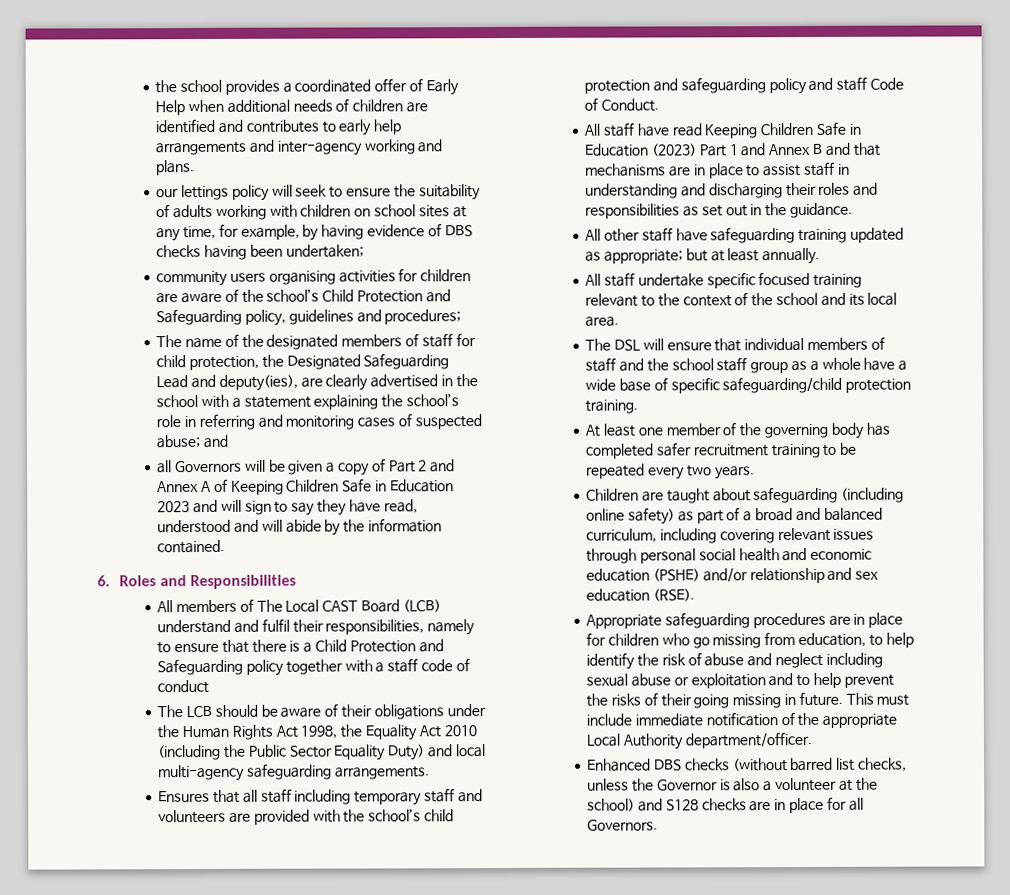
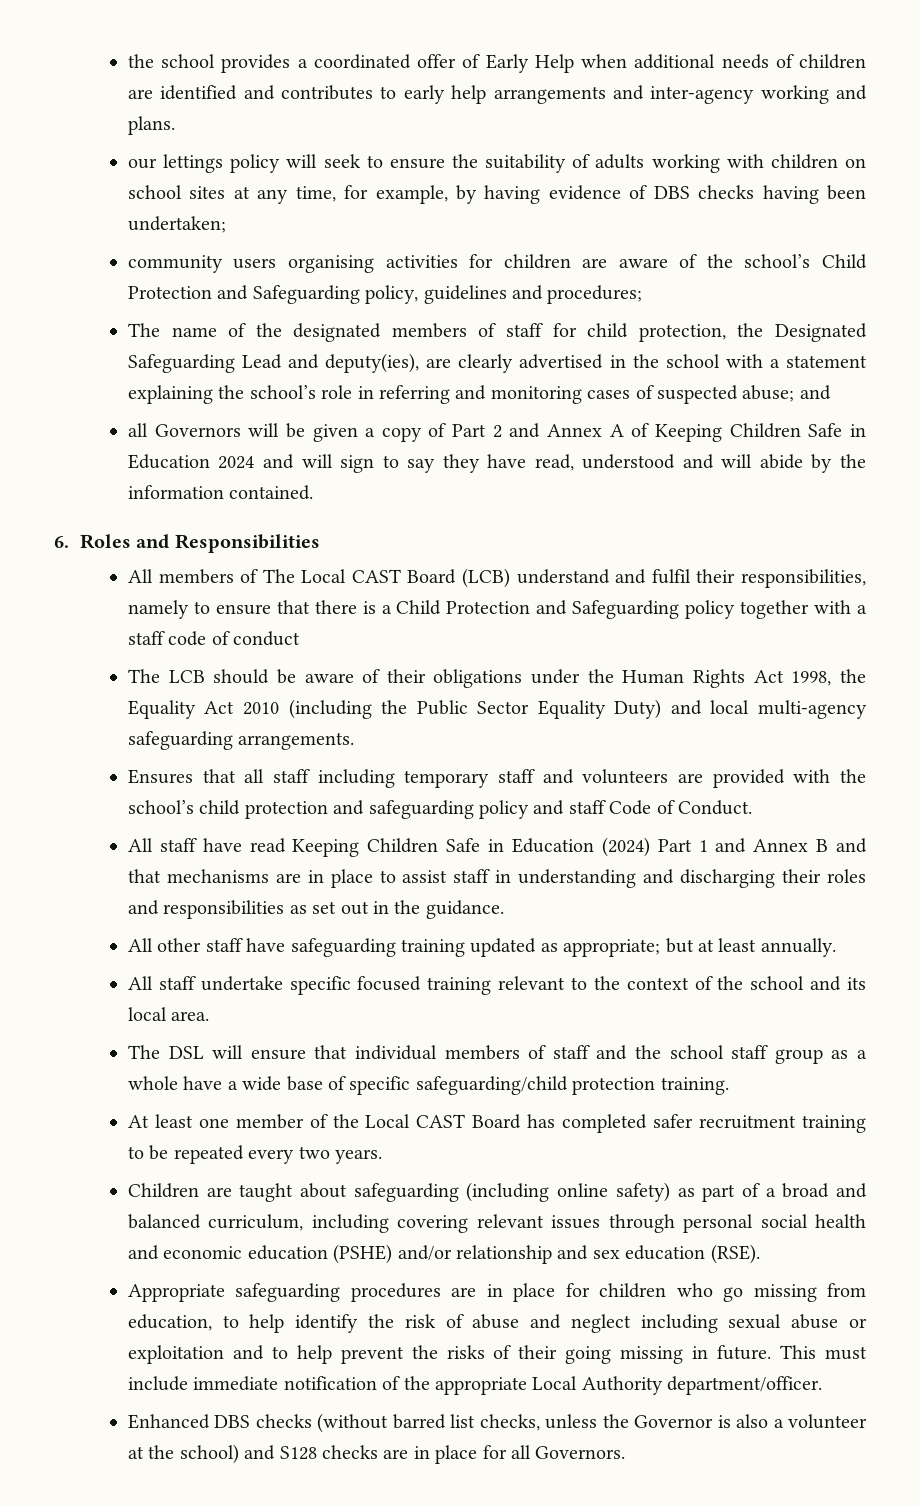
- all Governors will be given a copy of Part 2 and Annex A of Keeping Children Safe in Education 2023 and will sign to say they have read, understood and will abide by the information contained.
+ all Governors will be given a copy of Part 2 and Annex A of Keeping Children Safe in Education 2024 and will sign to say they have read, understood and will abide by the information contained.
- All staff have read Keeping Children Safe in Education (2023) Part 1 and Annex B and that mechanisms are in place to assist staff in understanding and discharging their roles and responsibilities as set out in the guidance.
+ All staff have read Keeping Children Safe in Education (2024) Part 1 and Annex B and that mechanisms are in place to assist staff in understanding and discharging their roles and responsibilities as set out in the guidance.
- At least one member of the governing body has completed safer recruitment training to be repeated every two years.
+ At least one member of the Local CAST Board has completed safer recruitment training to be repeated every two years.

